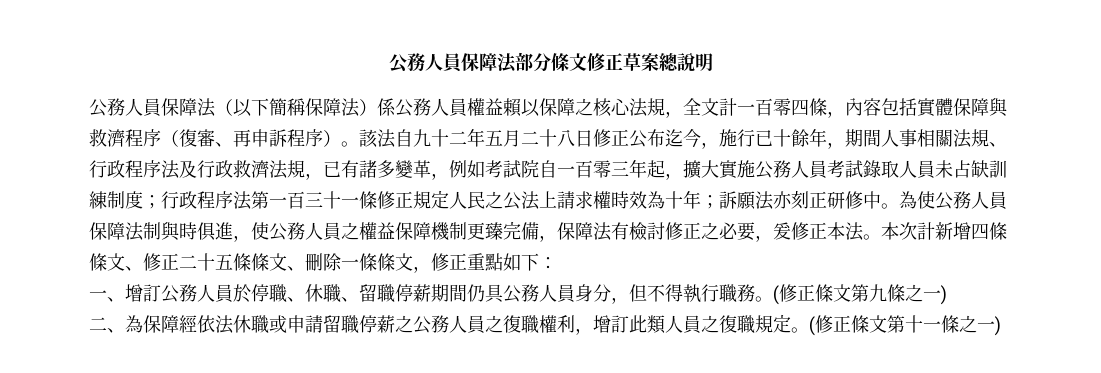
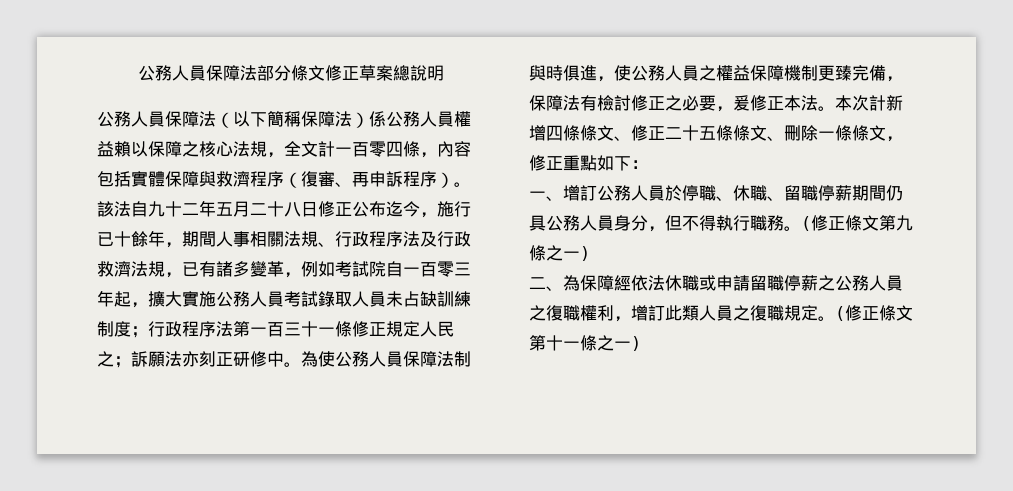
- 行政程序法第一百三十一條修正規定人民之公法上請求權時效為十年；
+ 行政程序法第一百三十一條修正規定人民之；

